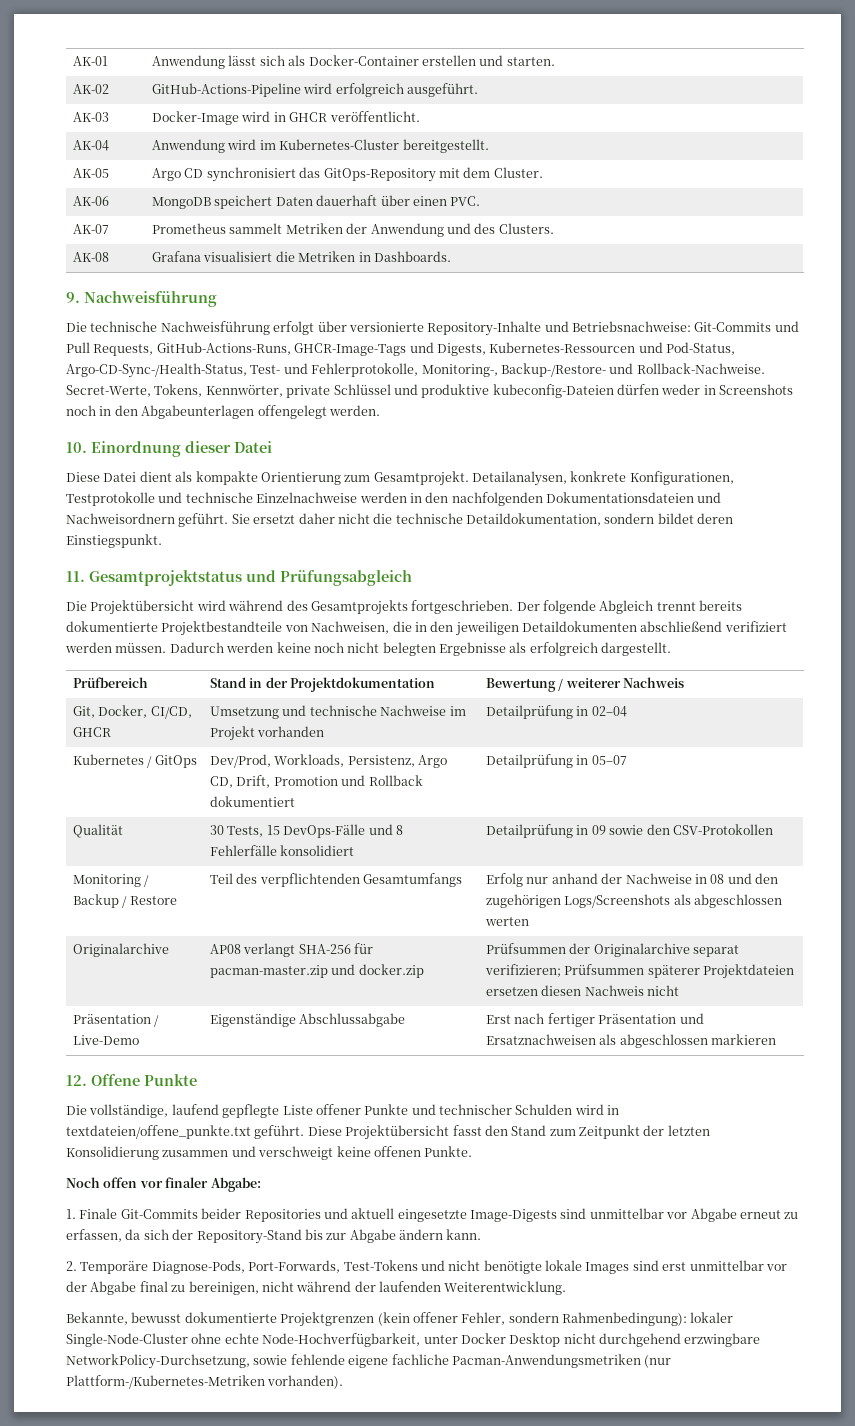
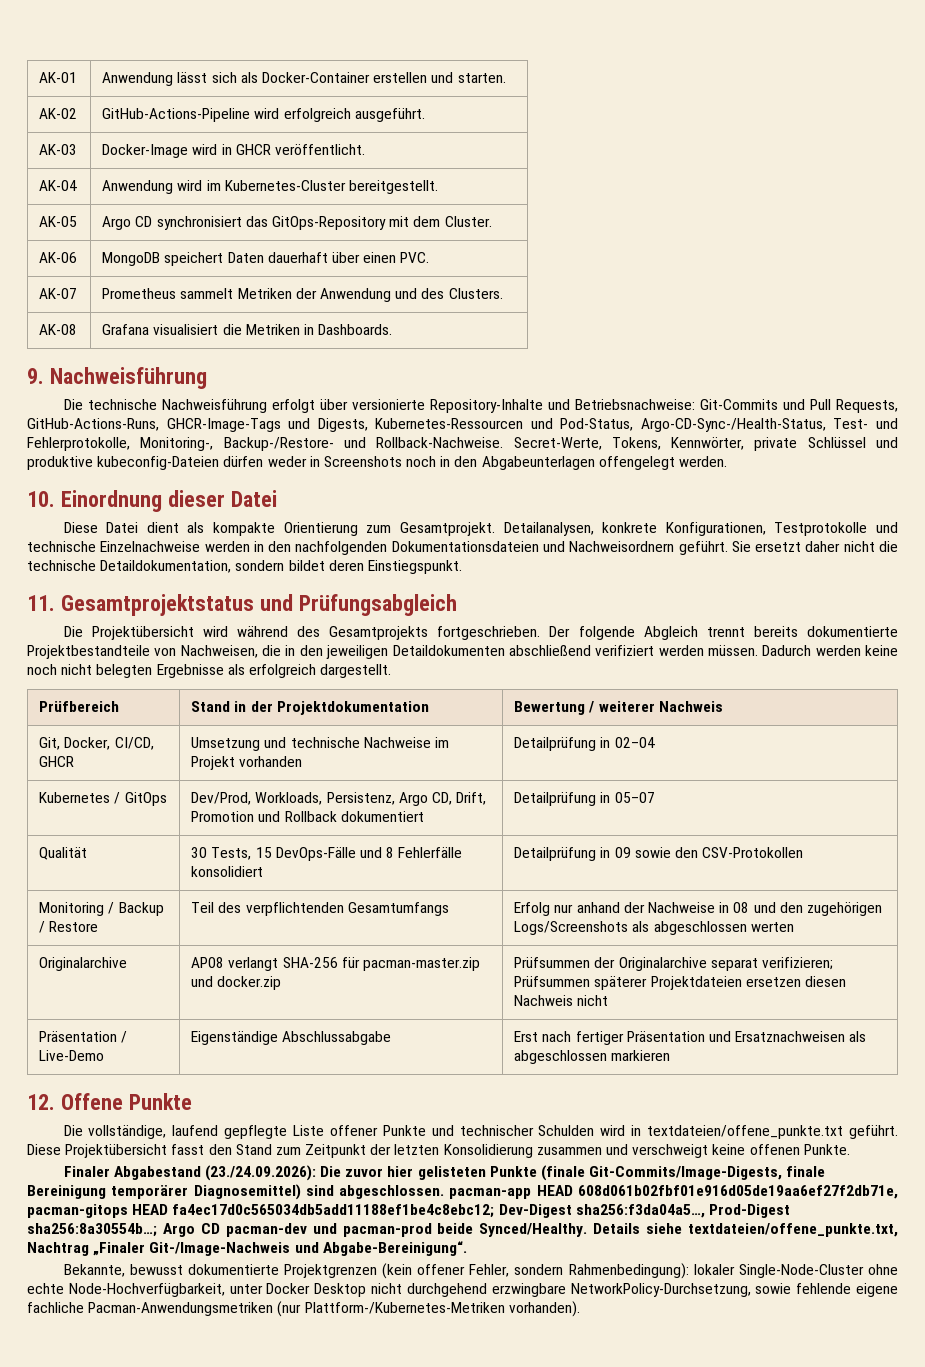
- Noch offen vor finaler Abgabe:
- 1. Finale Git-Commits beider Repositories und aktuell eingesetzte Image-Digests sind unmittelbar vor Abgabe erneut zu erfassen, da sich der Repository-Stand bis zur Abgabe ändern kann.
- 2. Temporäre Diagnose-Pods, Port-Forwards, Test-Tokens und nicht benötigte lokale Images sind erst unmittelbar vor der Abgabe final zu bereinigen, nicht während der laufenden Weiterentwicklung.
+ Finaler Abgabestand (23./24.09.2026): Die zuvor hier gelisteten Punkte (finale Git-Commits/Image-Digests, finale Bereinigung temporärer Diagnosemittel) sind abgeschlossen. pacman-app HEAD 608d061b02fbf01e916d05de19aa6ef27f2db71e, pacman-gitops HEAD fa4ec17d0c565034db5add11188ef1be4c8ebc12; Dev-Digest sha256:f3da04a5…, Prod-Digest sha256:8a30554b…; Argo CD pacman-dev und pacman-prod beide Synced/Healthy. Details siehe textdateien/offene_punkte.txt, Nachtrag „Finaler Git-/Image-Nachweis und Abgabe-Bereinigung“.

